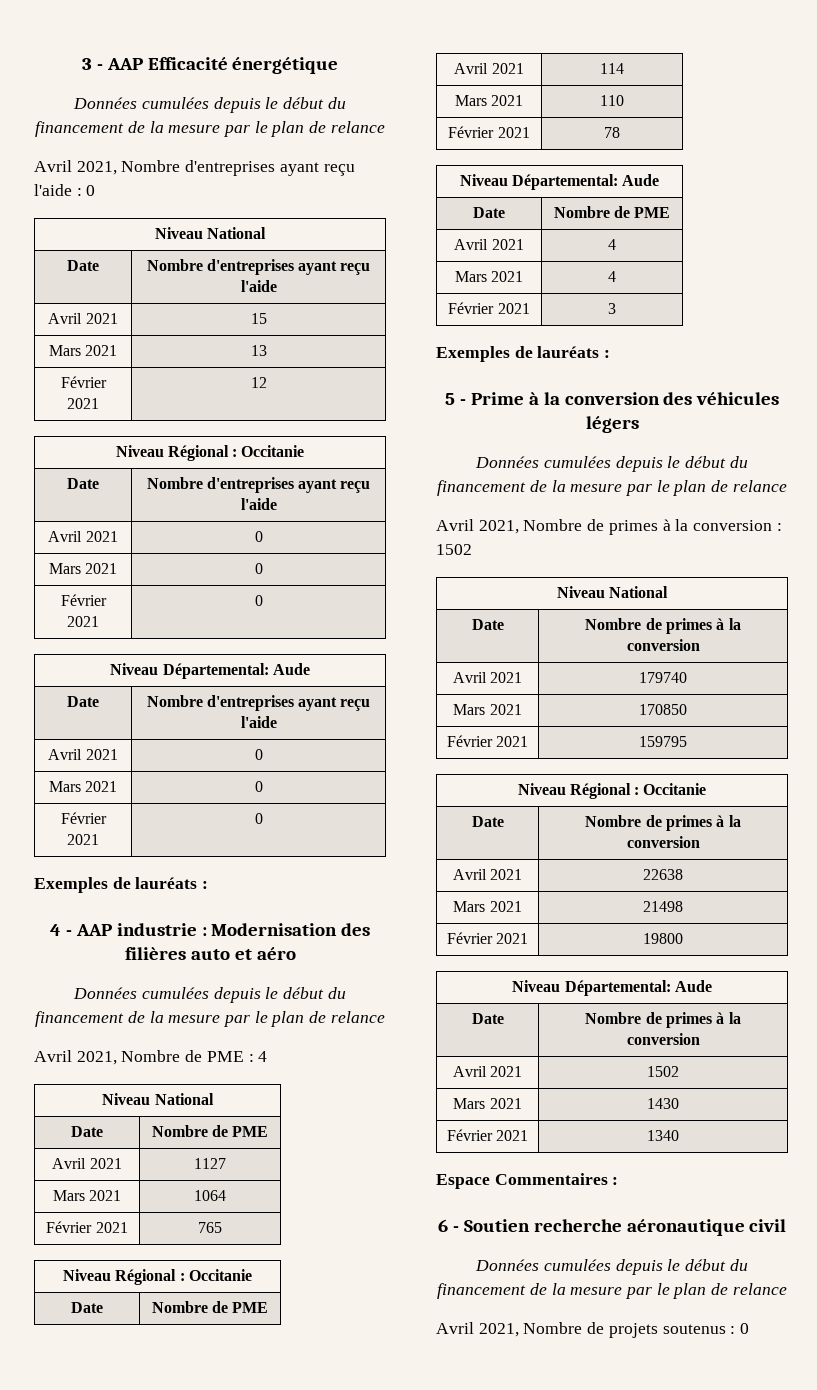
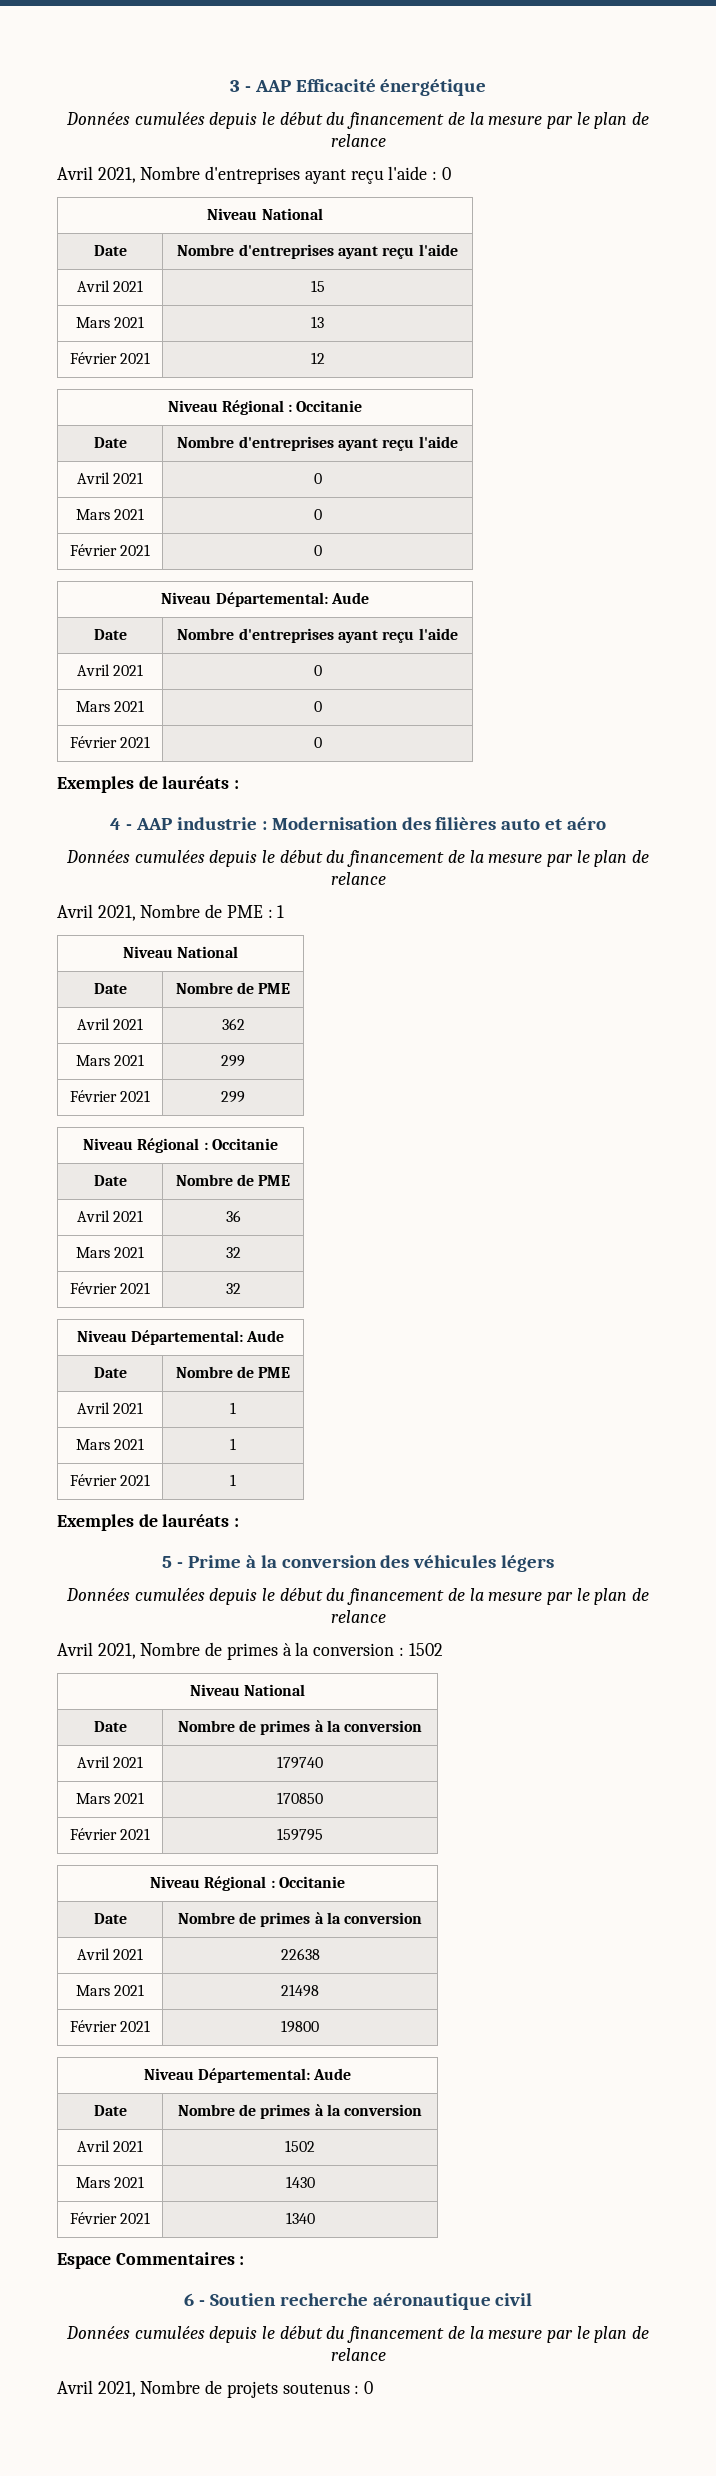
- Avril 2021, Nombre de PME : 4
+ Avril 2021, Nombre de PME : 1
- Avril 2021 | 1127
- Mars 2021 | 1064
- Février 2021 | 765
+ Avril 2021 | 362
+ Mars 2021 | 299
+ Février 2021 | 299
- Avril 2021 | 114
- Mars 2021 | 110
- Février 2021 | 78
+ Avril 2021 | 36
+ Mars 2021 | 32
+ Février 2021 | 32
- Avril 2021 | 4
- Mars 2021 | 4
- Février 2021 | 3
+ Avril 2021 | 1
+ Mars 2021 | 1
+ Février 2021 | 1

